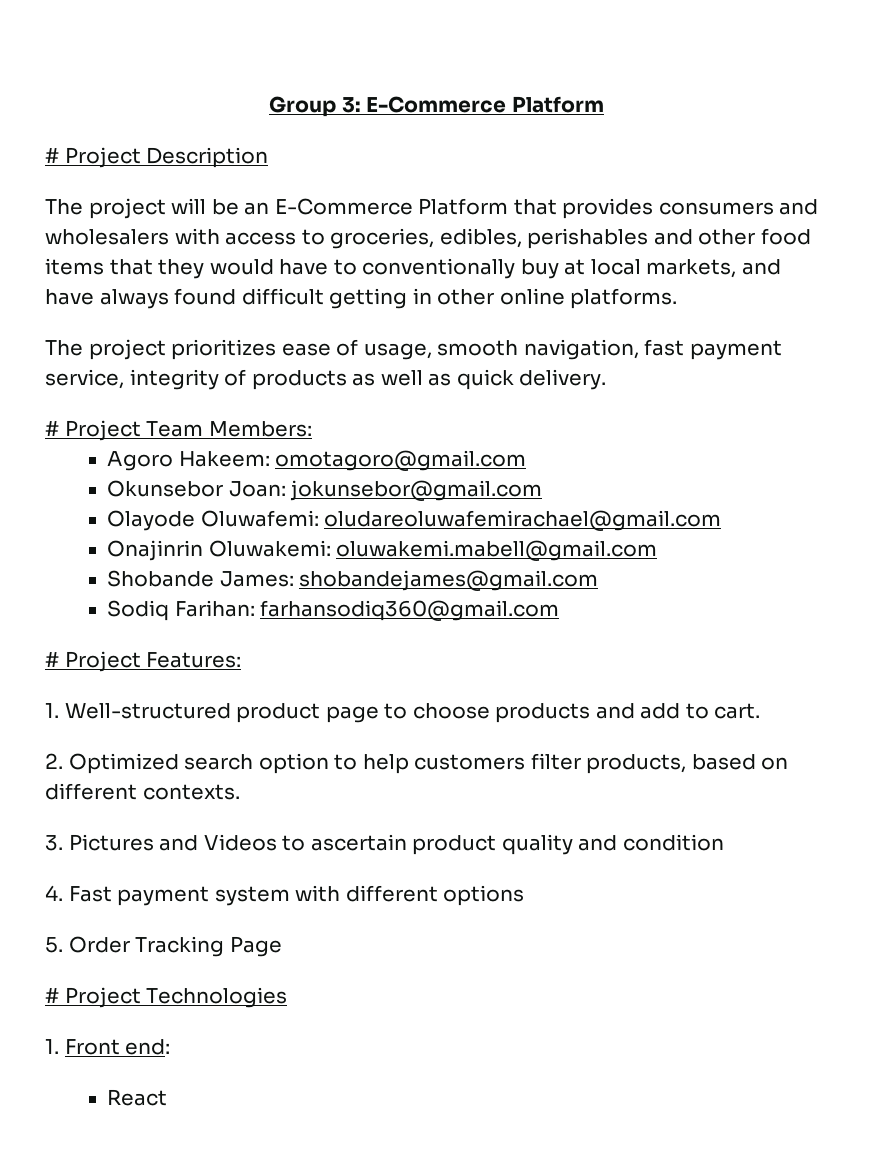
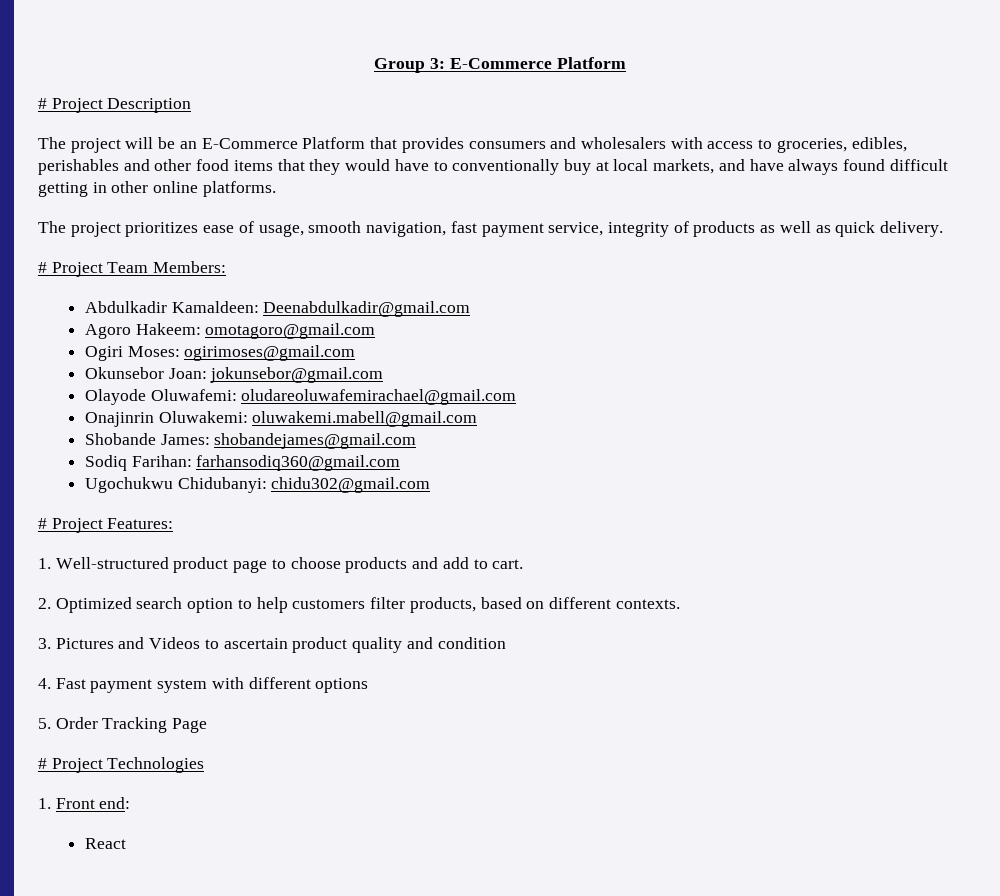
+ Abdulkadir Kamaldeen: Deenabdulkadir@gmail.com
+ Ogiri Moses: ogirimoses@gmail.com
+ Ugochukwu Chidubanyi: chidu302@gmail.com

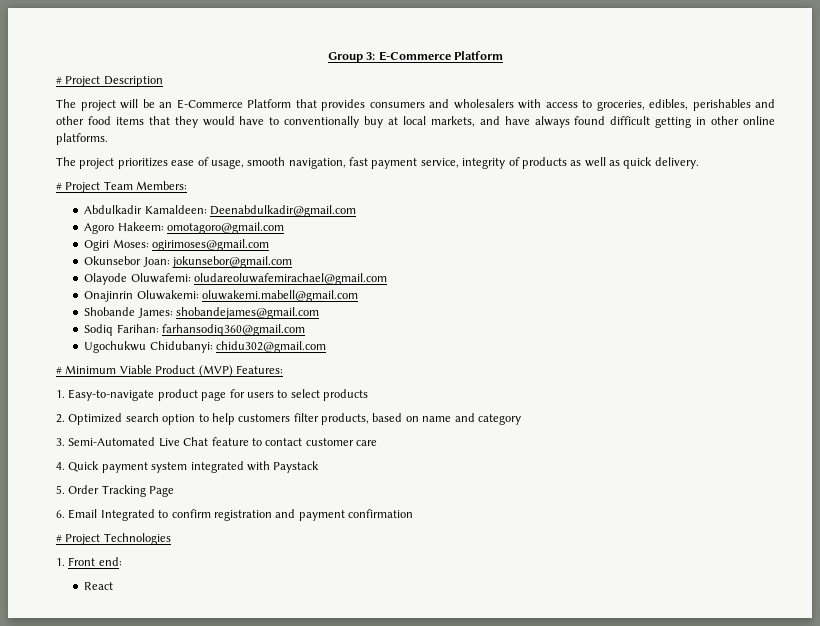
- # Project Features:
+ # Minimum Viable Product (MVP) Features:
- 1. Well-structured product page to choose products and add to cart.
+ 1. Easy-to-navigate product page for users to select products
- 2. Optimized search option to help customers filter products, based on different contexts.
- 3. Pictures and Videos to ascertain product quality and condition
+ 2. Optimized search option to help customers filter products, based on name and category
+ 3. Semi-Automated Live Chat feature to contact customer care
- 4. Fast payment system with different options
+ 4. Quick payment system integrated with Paystack
+ 6. Email Integrated to confirm registration and payment confirmation

